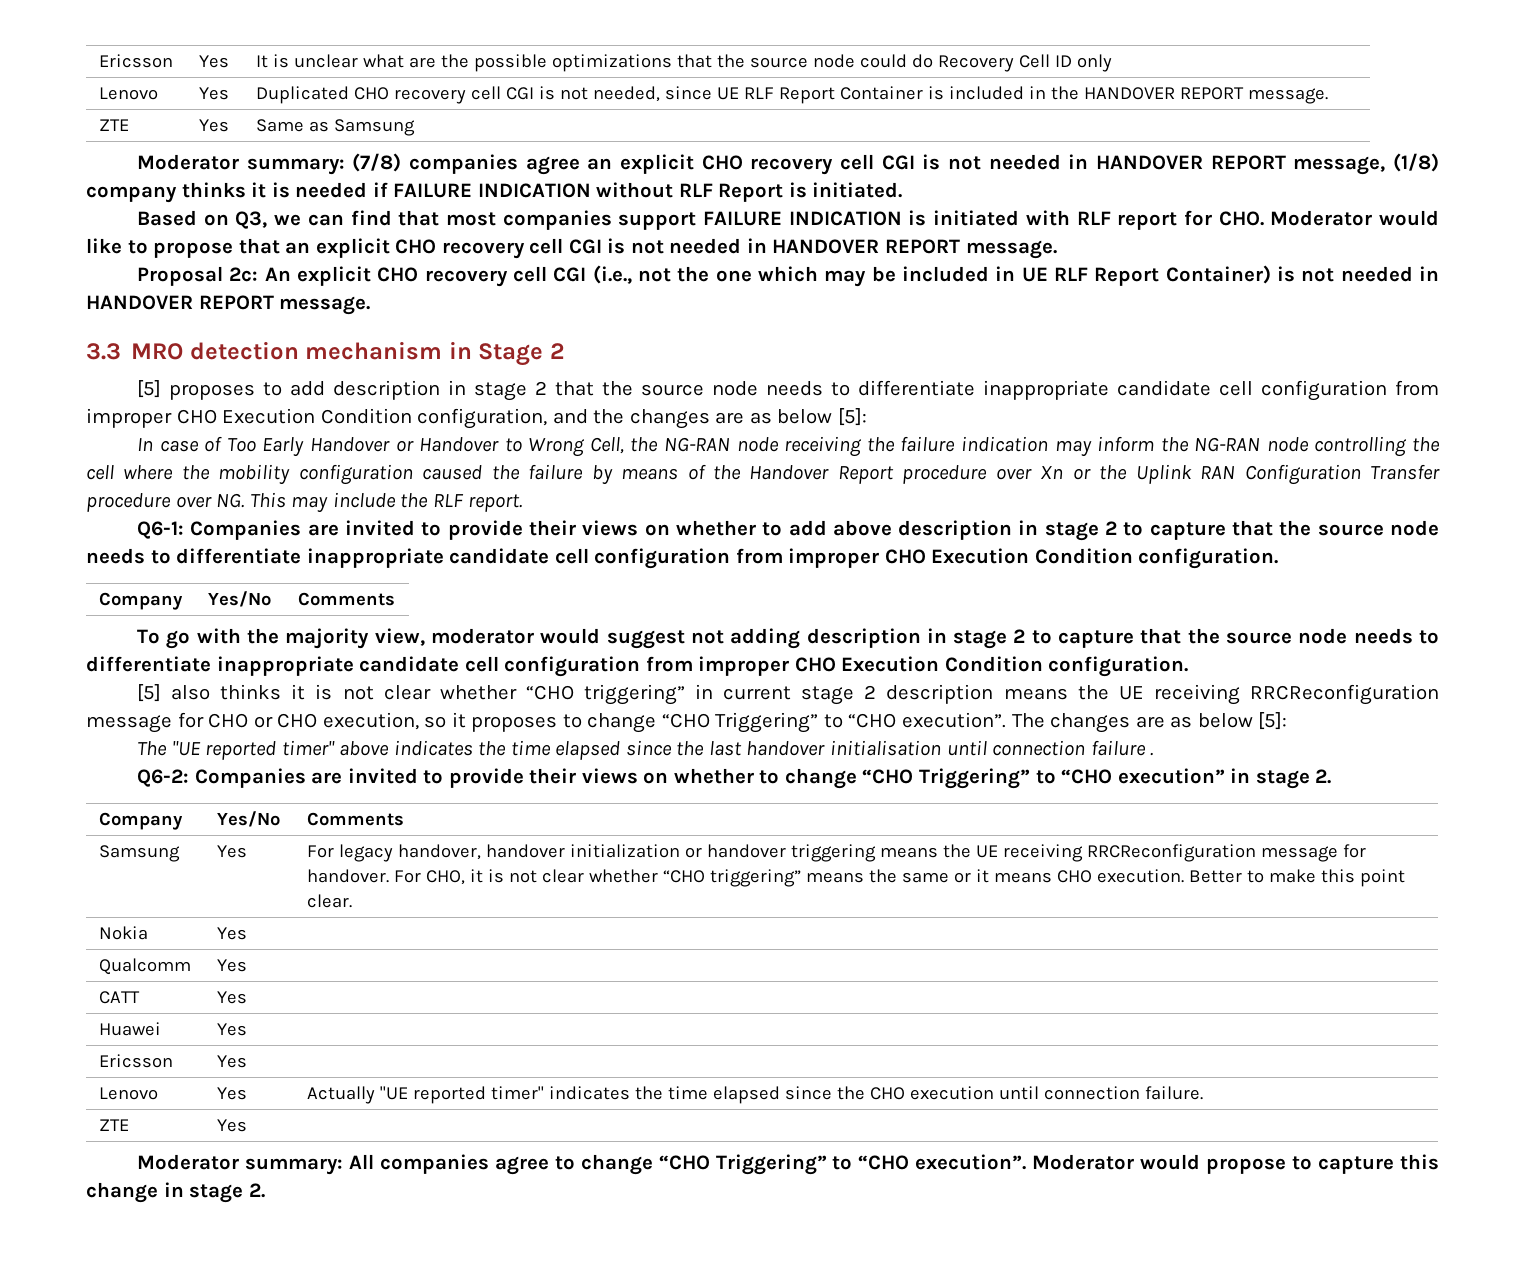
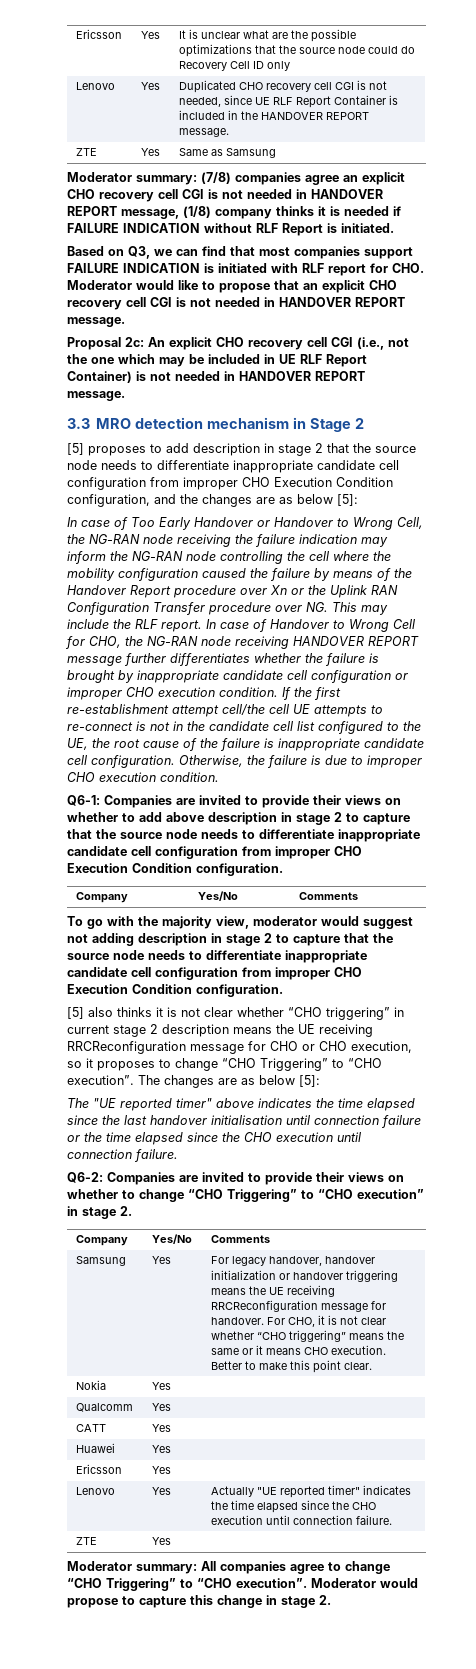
+ In case of Handover to Wrong Cell for CHO, the NG-RAN node receiving HANDOVER REPORT message further differentiates whether the failure is brought by inappropriate candidate cell configuration or improper CHO execution condition. If the first re-establishment attempt cell/the cell UE attempts to re-connect is not in the candidate cell list configured to the UE, the root cause of the failure is inappropriate candidate cell configuration. Otherwise, the failure is due to improper CHO execution condition.
- The "UE reported timer" above indicates the time elapsed since the last handover initialisation until connection failure .
+ The "UE reported timer" above indicates the time elapsed since the last handover initialisation until connection failure or the time elapsed since the CHO execution until connection failure.

